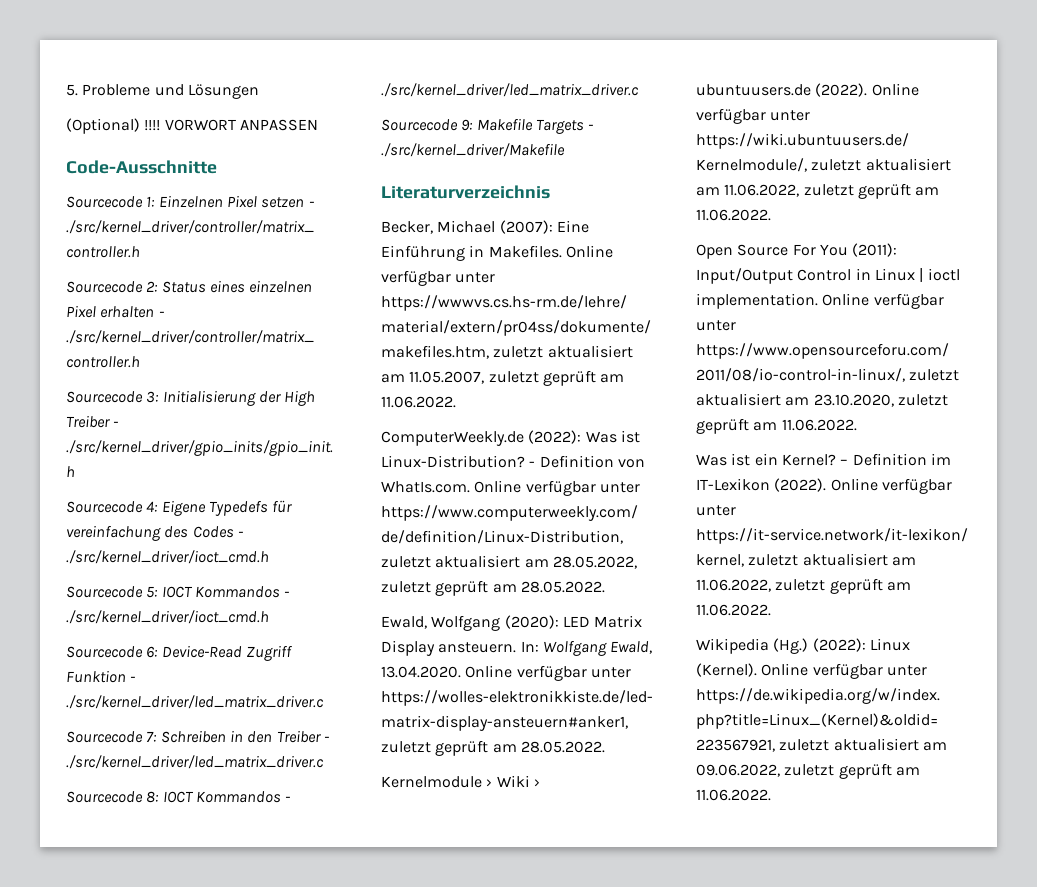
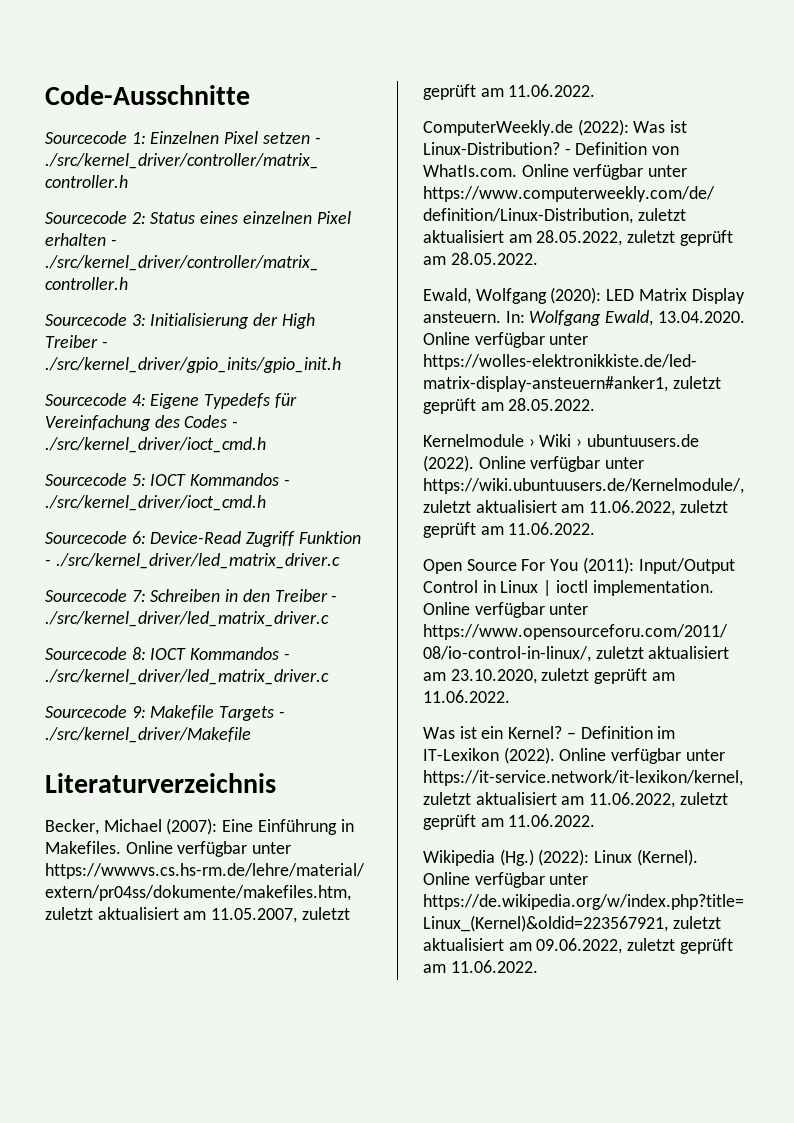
- 5. Probleme und Lösungen
- (Optional) !!!! VORWORT ANPASSEN
- Sourcecode 4: Eigene Typedefs für vereinfachung des Codes - ./src/kernel_driver/ioct_cmd.h
+ Sourcecode 4: Eigene Typedefs für Vereinfachung des Codes - ./src/kernel_driver/ioct_cmd.h

